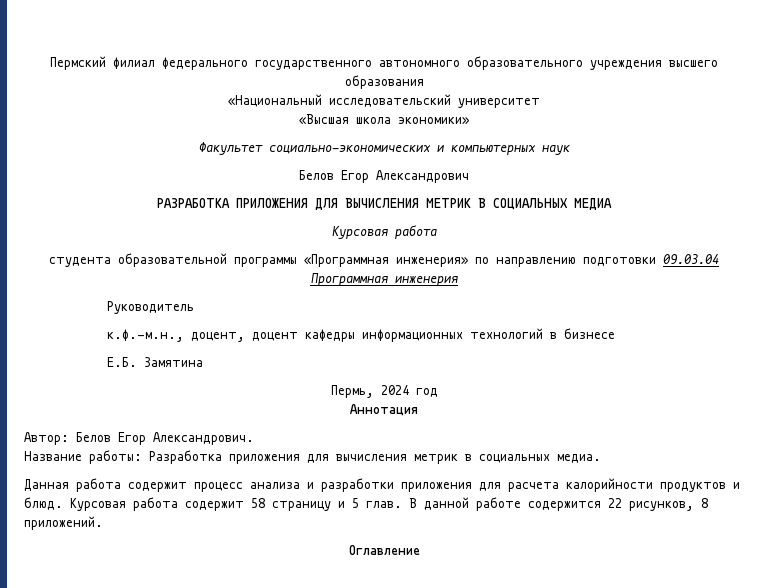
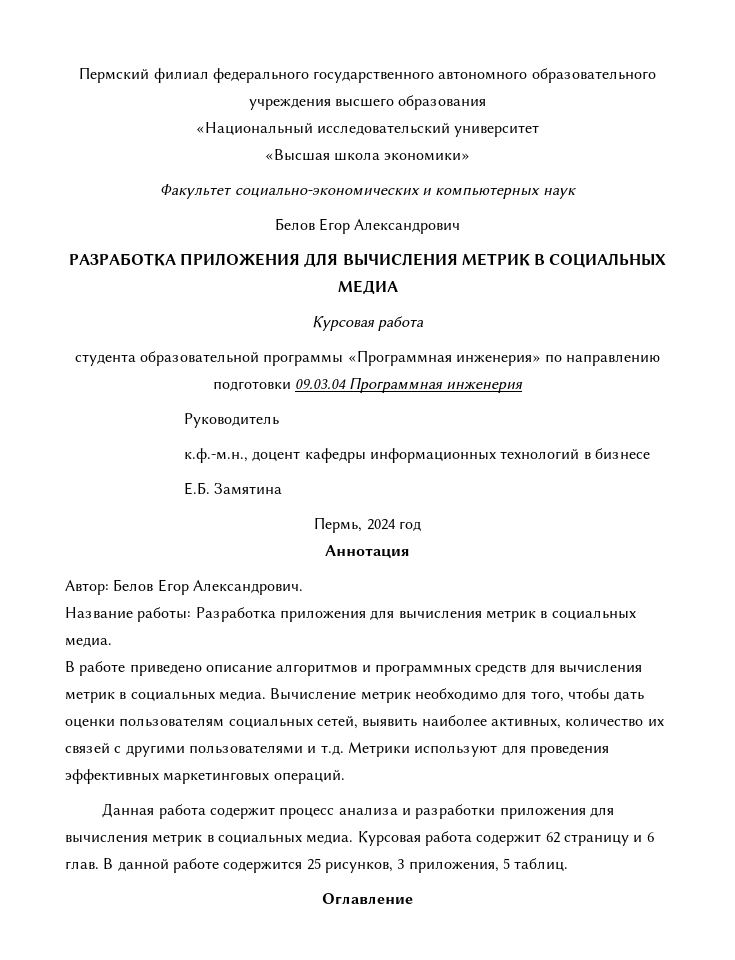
- к.ф.-м.н., доцент, доцент кафедры информационных технологий в бизнесе
+ к.ф.-м.н., доцент кафедры информационных технологий в бизнесе
+ В работе приведено описание алгоритмов и программных средств для вычисления метрик в социальных медиа. Вычисление метрик необходимо для того, чтобы дать оценки пользователям социальных сетей, выявить наиболее активных, количество их связей с другими пользователями и т.д. Метрики используют для проведения эффективных маркетинговых операций.
- Данная работа содержит процесс анализа и разработки приложения для расчета калорийности продуктов и блюд.
+ Данная работа содержит процесс анализа и разработки приложения для вычисления метрик в социальных медиа.
- Курсовая работа содержит 58 страницу и 5 глав.
+ Курсовая работа содержит 62 страницу и 6 глав.
- В данной работе содержится 22 рисунков, 8 приложений.
+ В данной работе содержится 25 рисунков, 3 приложения, 5 таблиц.

